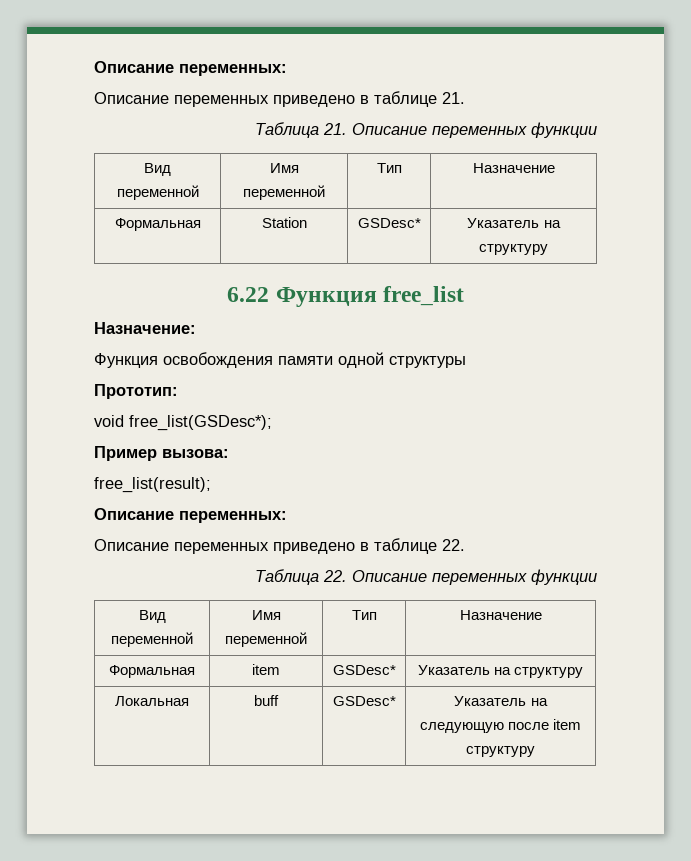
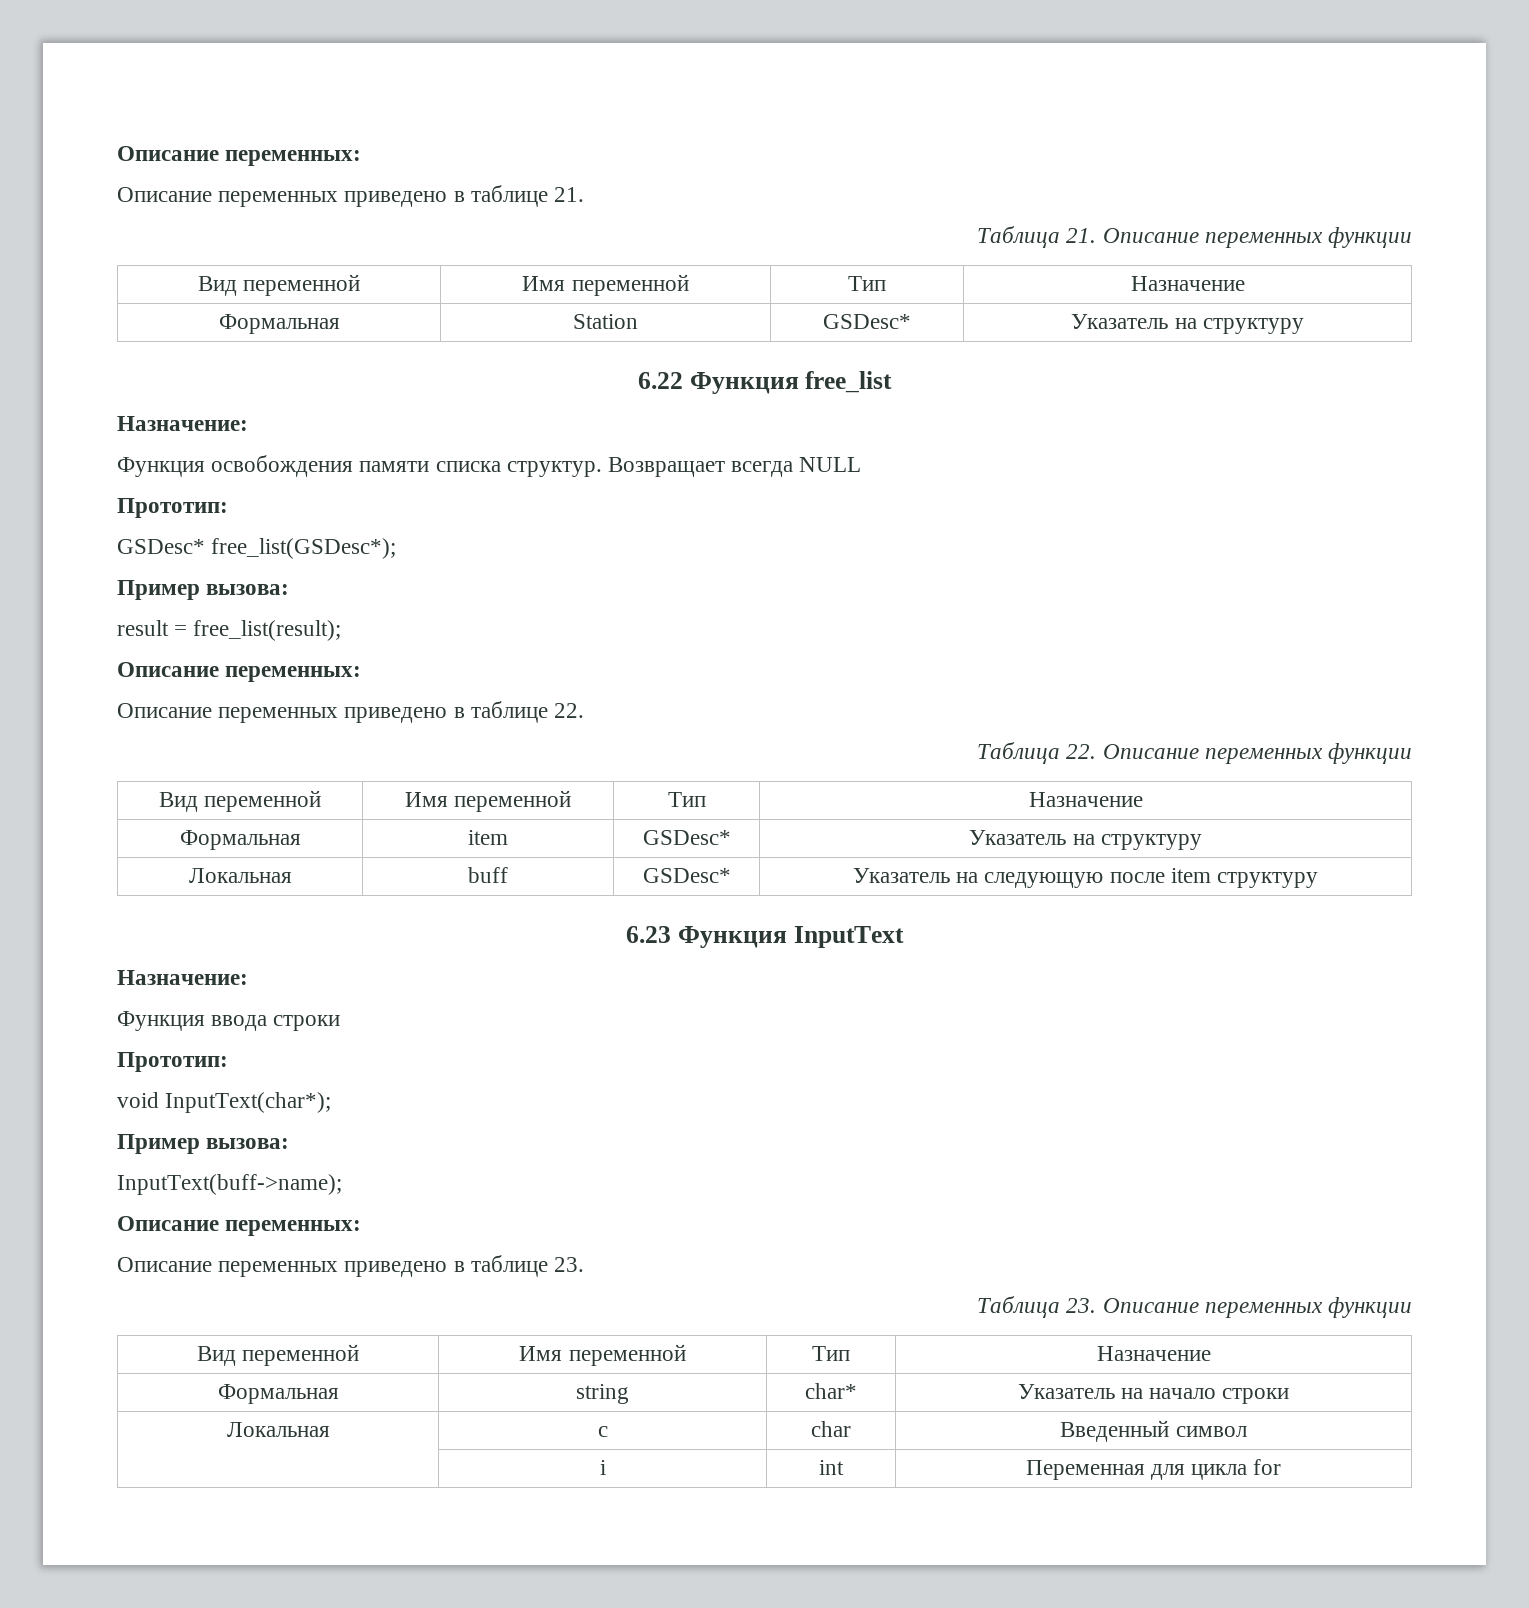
- Функция освобождения памяти одной структуры
+ Функция освобождения памяти списка структур. Возвращает всегда NULL
  Прототип:
- void free_list(GSDesc*);
+ GSDesc* free_list(GSDesc*);
- free_list(result);
+ result = free_list(result);
+ 6.23 Функция InputText
+ Назначение:
+ Функция ввода строки
+ Прототип:
+ void InputText(char*);
+ Пример вызова:
+ InputText(buff->name);
+ Описание переменных:
+ Описание переменных приведено в таблице 23.
+ Таблица 23. Описание переменных функции
+ Вид переменной | Имя переменной | Тип | Назначение
+ Формальная | string | char* | Указатель на начало строки
+ Локальная | c | char | Введенный символ
+ | i | int | Переменная для цикла for

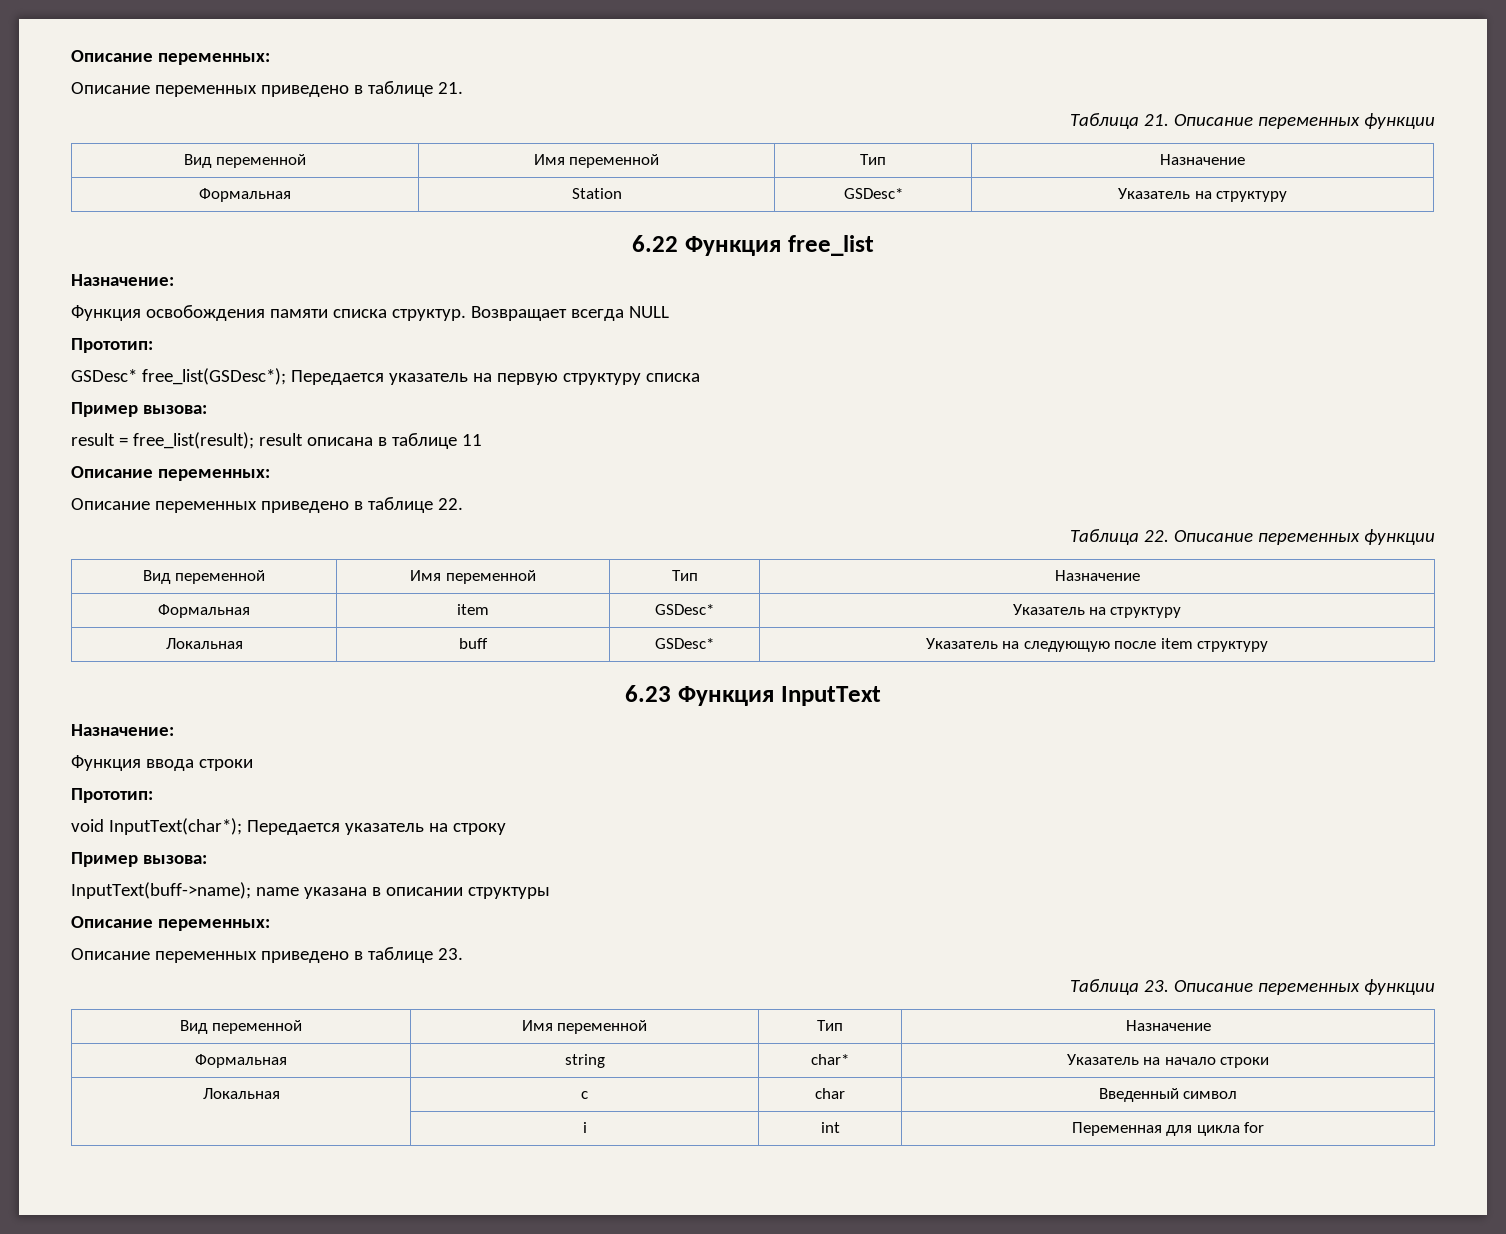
- GSDesc* free_list(GSDesc*);
+ GSDesc* free_list(GSDesc*); Передается указатель на первую структуру списка
- result = free_list(result);
+ result = free_list(result); result описана в таблице 11
- void InputText(char*);
+ void InputText(char*); Передается указатель на строку
- InputText(buff->name);
+ InputText(buff->name); name указана в описании структуры

